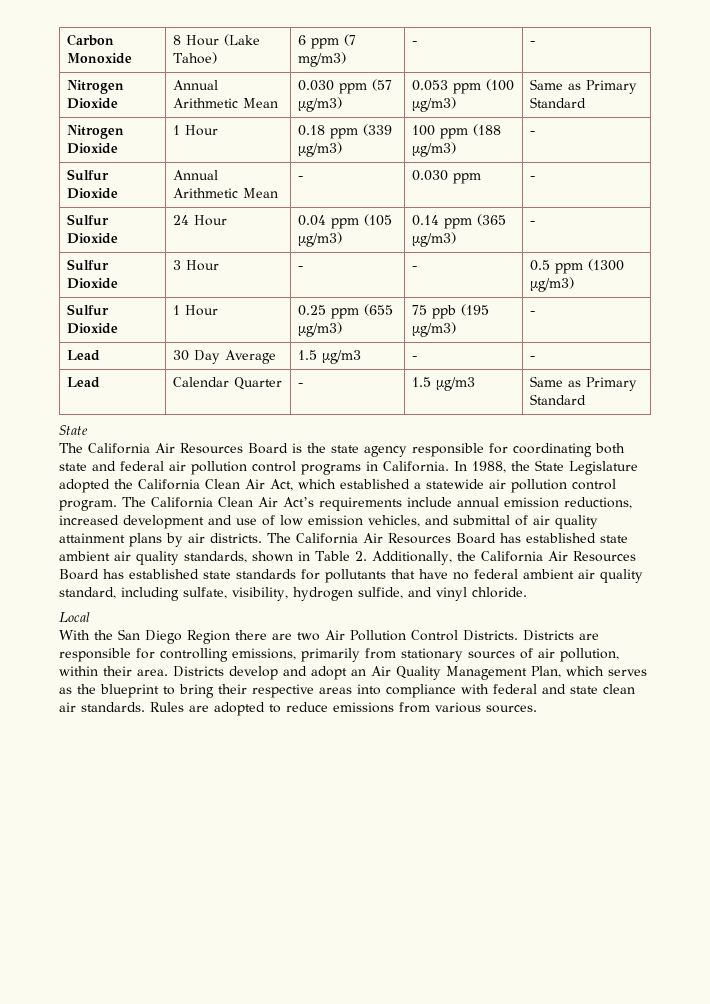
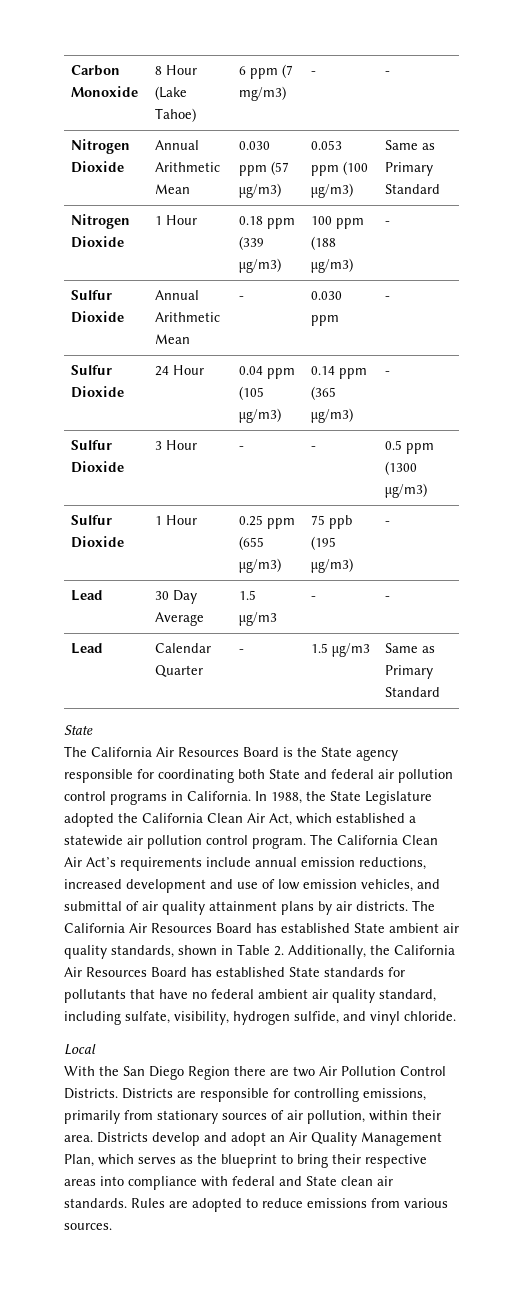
- The California Air Resources Board is the state agency responsible for coordinating both state and federal air pollution control programs in California.
+ The California Air Resources Board is the State agency responsible for coordinating both State and federal air pollution control programs in California.
- The California Air Resources Board has established state ambient air quality standards, shown in Table 2. Additionally, the California Air Resources Board has established state standards for pollutants that have no federal ambient air quality standard, including sulfate, visibility, hydrogen sulfide, and vinyl chloride.
+ The California Air Resources Board has established State ambient air quality standards, shown in Table 2. Additionally, the California Air Resources Board has established State standards for pollutants that have no federal ambient air quality standard, including sulfate, visibility, hydrogen sulfide, and vinyl chloride.
- Districts develop and adopt an Air Quality Management Plan, which serves as the blueprint to bring their respective areas into compliance with federal and state clean air standards.
+ Districts develop and adopt an Air Quality Management Plan, which serves as the blueprint to bring their respective areas into compliance with federal and State clean air standards.

